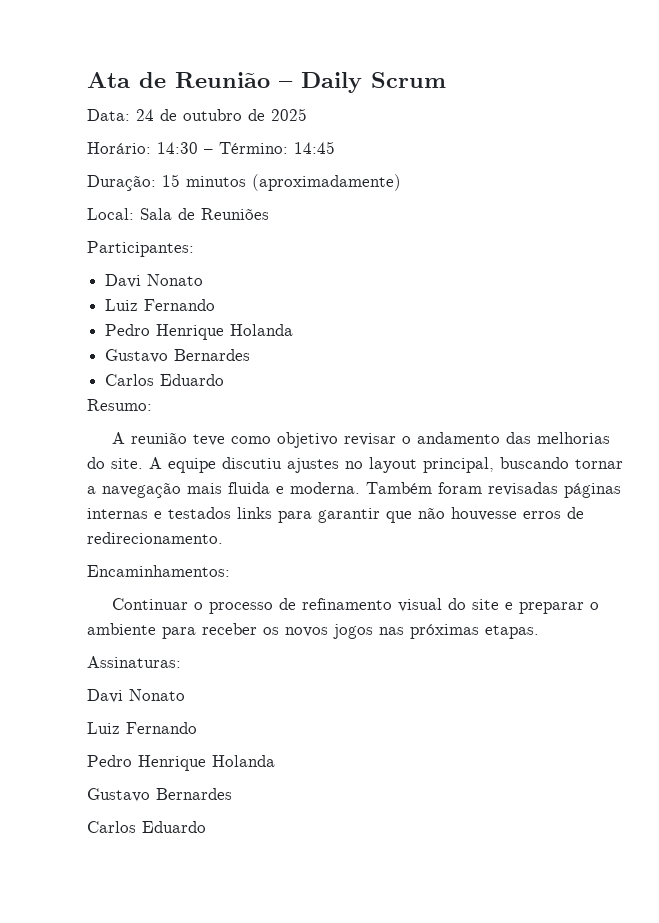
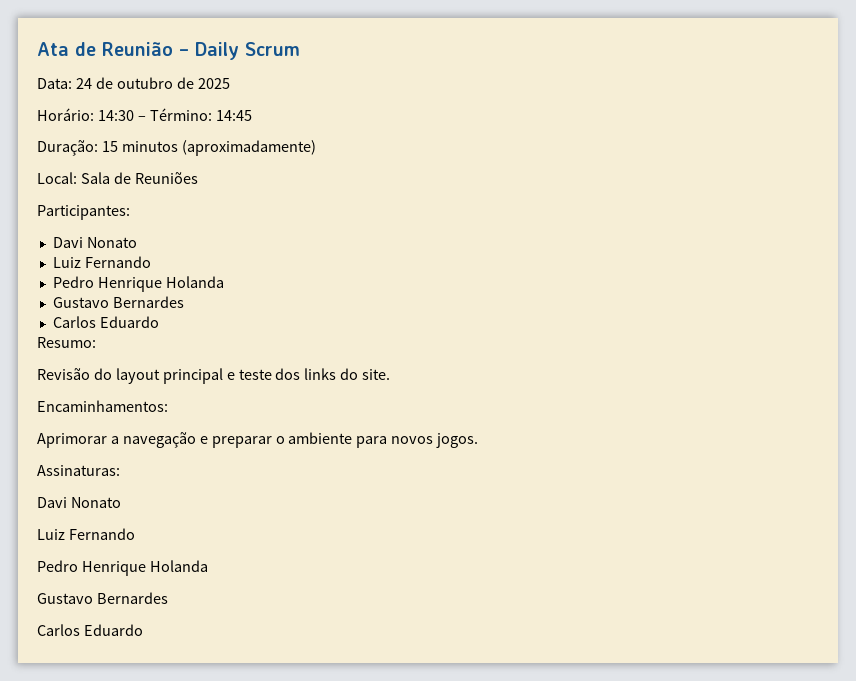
- A reunião teve como objetivo revisar o andamento das melhorias do site. A equipe discutiu ajustes no layout principal, buscando tornar a navegação mais fluida e moderna. Também foram revisadas páginas internas e testados links para garantir que não houvesse erros de redirecionamento.
+ Revisão do layout principal e teste dos links do site.
  Encaminhamentos:
- Continuar o processo de refinamento visual do site e preparar o ambiente para receber os novos jogos nas próximas etapas.
+ Aprimorar a navegação e preparar o ambiente para novos jogos.

